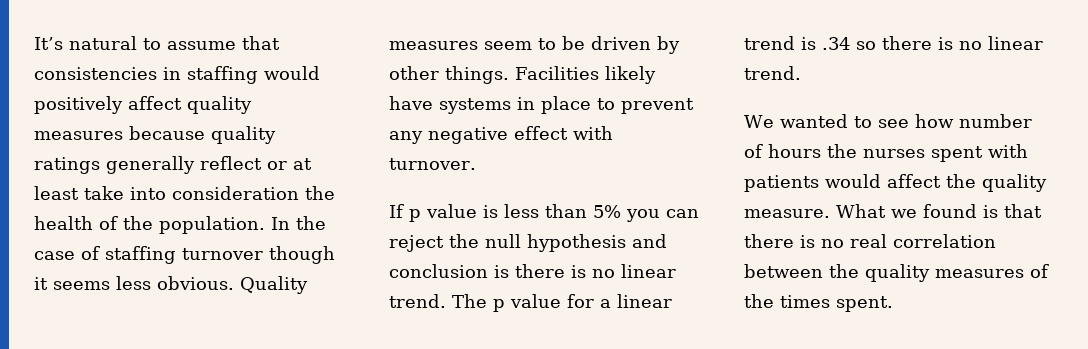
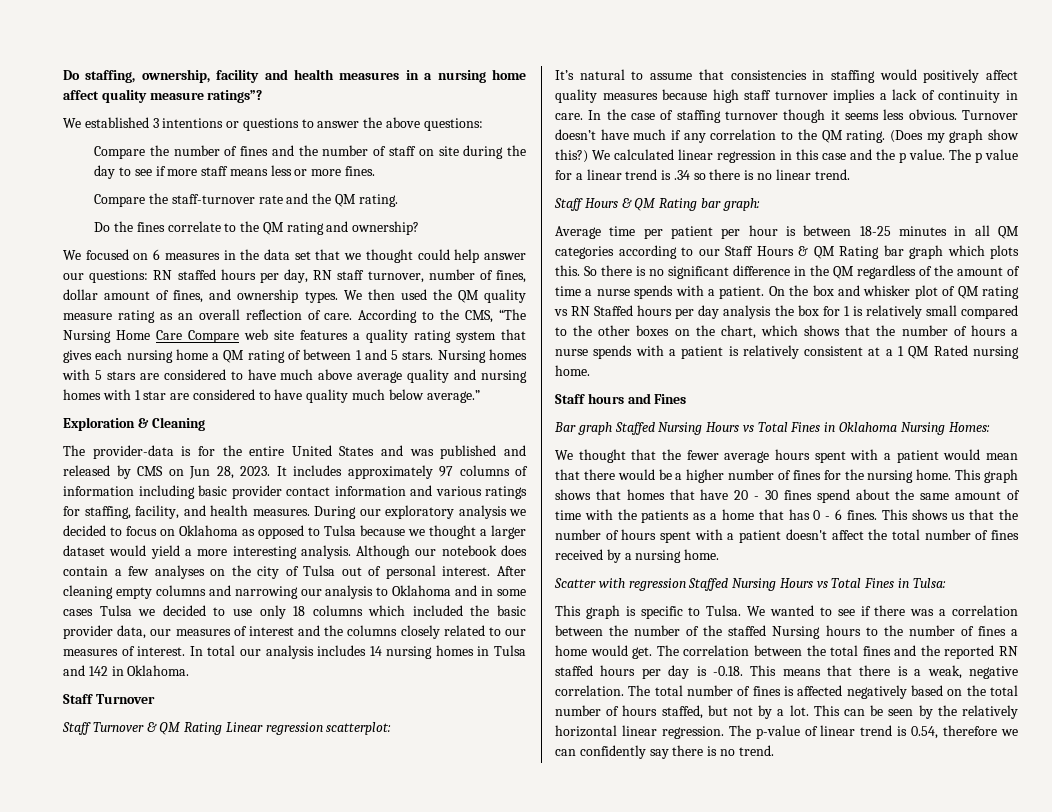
+ Do staffing, ownership, facility and health measures in a nursing home affect quality measure ratings”?
+ We established 3 intentions or questions to answer the above questions:
+ Compare the number of fines and the number of staff on site during the day to see if more staff means less or more fines.
+ Compare the staff-turnover rate and the QM rating.
+ Do the fines correlate to the QM rating and ownership?
+ We focused on 6 measures in the data set that we thought could help answer our questions: RN staffed hours per day, RN staff turnover, number of fines, dollar amount of fines, and ownership types. We then used the QM quality measure rating as an overall reflection of care. According to the CMS, “The Nursing Home Care Compare web site features a quality rating system that gives each nursing home a QM rating of between 1 and 5 stars. Nursing homes with 5 stars are considered to have much above average quality and nursing homes with 1 star are considered to have quality much below average.”
+ Exploration & Cleaning
+ The provider-data is for the entire United States and was published and released by CMS on Jun 28, 2023. It includes approximately 97 columns of information including basic provider contact information and various ratings for staffing, facility, and health measures. During our exploratory analysis we decided to focus on Oklahoma as opposed to Tulsa because we thought a larger dataset would yield a more interesting analysis. Although our notebook does contain a few analyses on the city of Tulsa out of personal interest. After cleaning empty columns and narrowing our analysis to Oklahoma and in some cases Tulsa we decided to use only 18 columns which included the basic provider data, our measures of interest and the columns closely related to our measures of interest. In total our analysis includes 14 nursing homes in Tulsa and 142 in Oklahoma.
+ Staff Turnover
+ Staff Turnover & QM Rating Linear regression scatterplot:
- It’s natural to assume that consistencies in staffing would positively affect quality measures because quality ratings generally reflect or at least take into consideration the health of the population.
+ It’s natural to assume that consistencies in staffing would positively affect quality measures because high staff turnover implies a lack of continuity in care.
- Quality measures seem to be driven by other things. Facilities likely have systems in place to prevent any negative effect with turnover.
- If p value is less than 5% you can reject the null hypothesis and conclusion is there is no linear trend.
+ Turnover doesn’t have much if any correlation to the QM rating. (Does my graph show this?) We calculated linear regression in this case and the p value.
- We wanted to see how number of hours the nurses spent with patients would affect the quality measure. What we found is that there is no real correlation between the quality measures of the times spent.
+ Staff Hours & QM Rating bar graph:
+ Average time per patient per hour is between 18-25 minutes in all QM categories according to our Staff Hours & QM Rating bar graph which plots this. So there is no significant difference in the QM regardless of the amount of time a nurse spends with a patient. On the box and whisker plot of QM rating vs RN Staffed hours per day analysis the box for 1 is relatively small compared to the other boxes on the chart, which shows that the number of hours a nurse spends with a patient is relatively consistent at a 1 QM Rated nursing home.
+ Staff hours and Fines
+ Bar graph Staffed Nursing Hours vs Total Fines in Oklahoma Nursing Homes:
+ We thought that the fewer average hours spent with a patient would mean that there would be a higher number of fines for the nursing home. This graph shows that homes that have 20 - 30 fines spend about the same amount of time with the patients as a home that has 0 - 6 fines. This shows us that the number of hours spent with a patient doesn't affect the total number of fines received by a nursing home.
+ Scatter with regression Staffed Nursing Hours vs Total Fines in Tulsa:
+ This graph is specific to Tulsa. We wanted to see if there was a correlation between the number of the staffed Nursing hours to the number of fines a home would get. The correlation between the total fines and the reported RN staffed hours per day is -0.18. This means that there is a weak, negative correlation. The total number of fines is affected negatively based on the total number of hours staffed, but not by a lot. This can be seen by the relatively horizontal linear regression. The p-value of linear trend is 0.54, therefore we can confidently say there is no trend.

